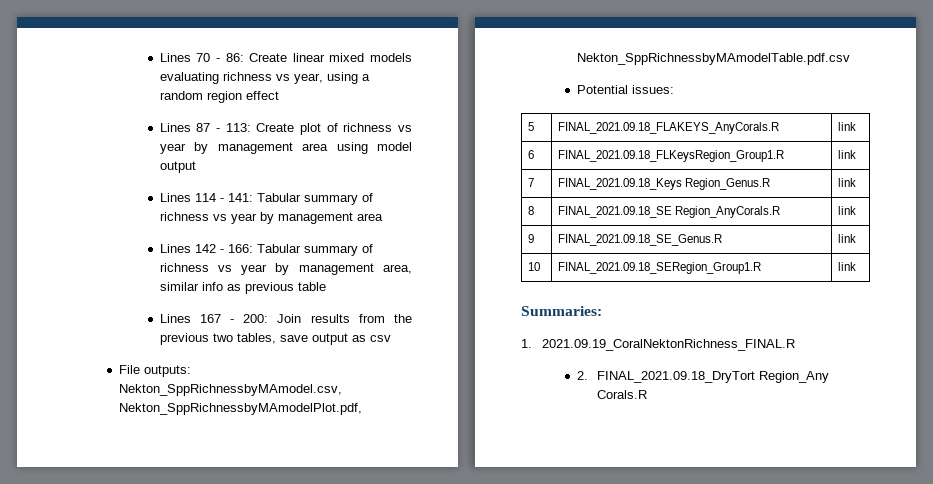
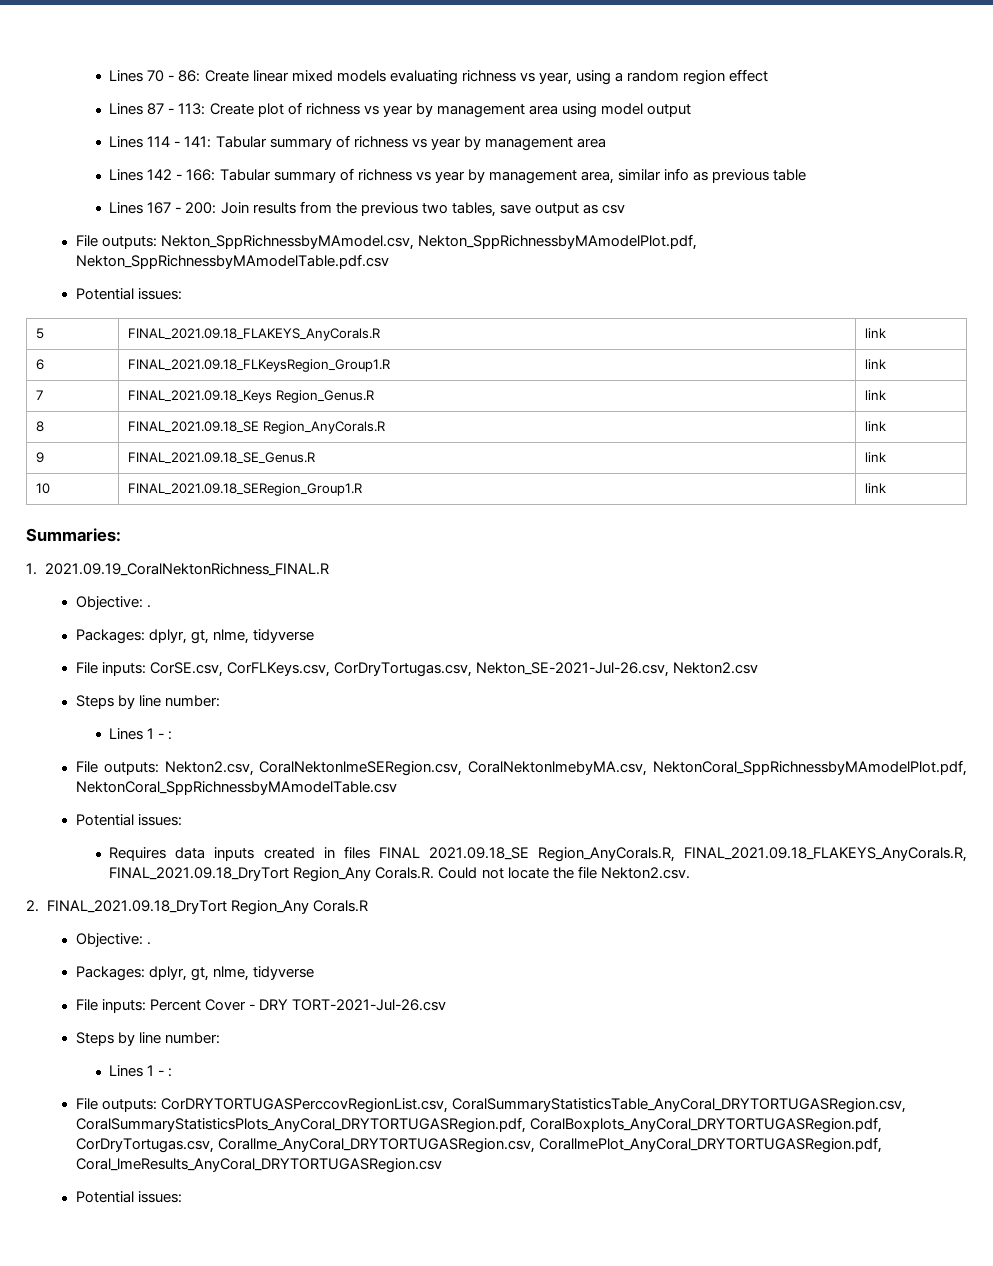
  1. 2021.09.19_CoralNektonRichness_FINAL.R
+ Objective: .
+ Packages: dplyr, gt, nlme, tidyverse
+ File inputs: CorSE.csv, CorFLKeys.csv, CorDryTortugas.csv, Nekton_SE-2021-Jul-26.csv, Nekton2.csv
+ Steps by line number:
+ Lines 1 - :
+ File outputs: Nekton2.csv, CoralNektonlmeSERegion.csv, CoralNektonlmebyMA.csv, NektonCoral_SppRichnessbyMAmodelPlot.pdf, NektonCoral_SppRichnessbyMAmodelTable.csv
+ Potential issues:
+ Requires data inputs created in files FINAL 2021.09.18_SE Region_AnyCorals.R, FINAL_2021.09.18_FLAKEYS_AnyCorals.R, FINAL_2021.09.18_DryTort Region_Any Corals.R. Could not locate the file Nekton2.csv.
  2. FINAL_2021.09.18_DryTort Region_Any Corals.R
+ Objective: .
+ Packages: dplyr, gt, nlme, tidyverse
+ File inputs: Percent Cover - DRY TORT-2021-Jul-26.csv
+ Steps by line number:
+ Lines 1 - :
+ File outputs: CorDRYTORTUGASPerccovRegionList.csv, CoralSummaryStatisticsTable_AnyCoral_DRYTORTUGASRegion.csv, CoralSummaryStatisticsPlots_AnyCoral_DRYTORTUGASRegion.pdf, CoralBoxplots_AnyCoral_DRYTORTUGASRegion.pdf, CorDryTortugas.csv, Corallme_AnyCoral_DRYTORTUGASRegion.csv, CorallmePlot_AnyCoral_DRYTORTUGASRegion.pdf, Coral_lmeResults_AnyCoral_DRYTORTUGASRegion.csv
+ Potential issues:

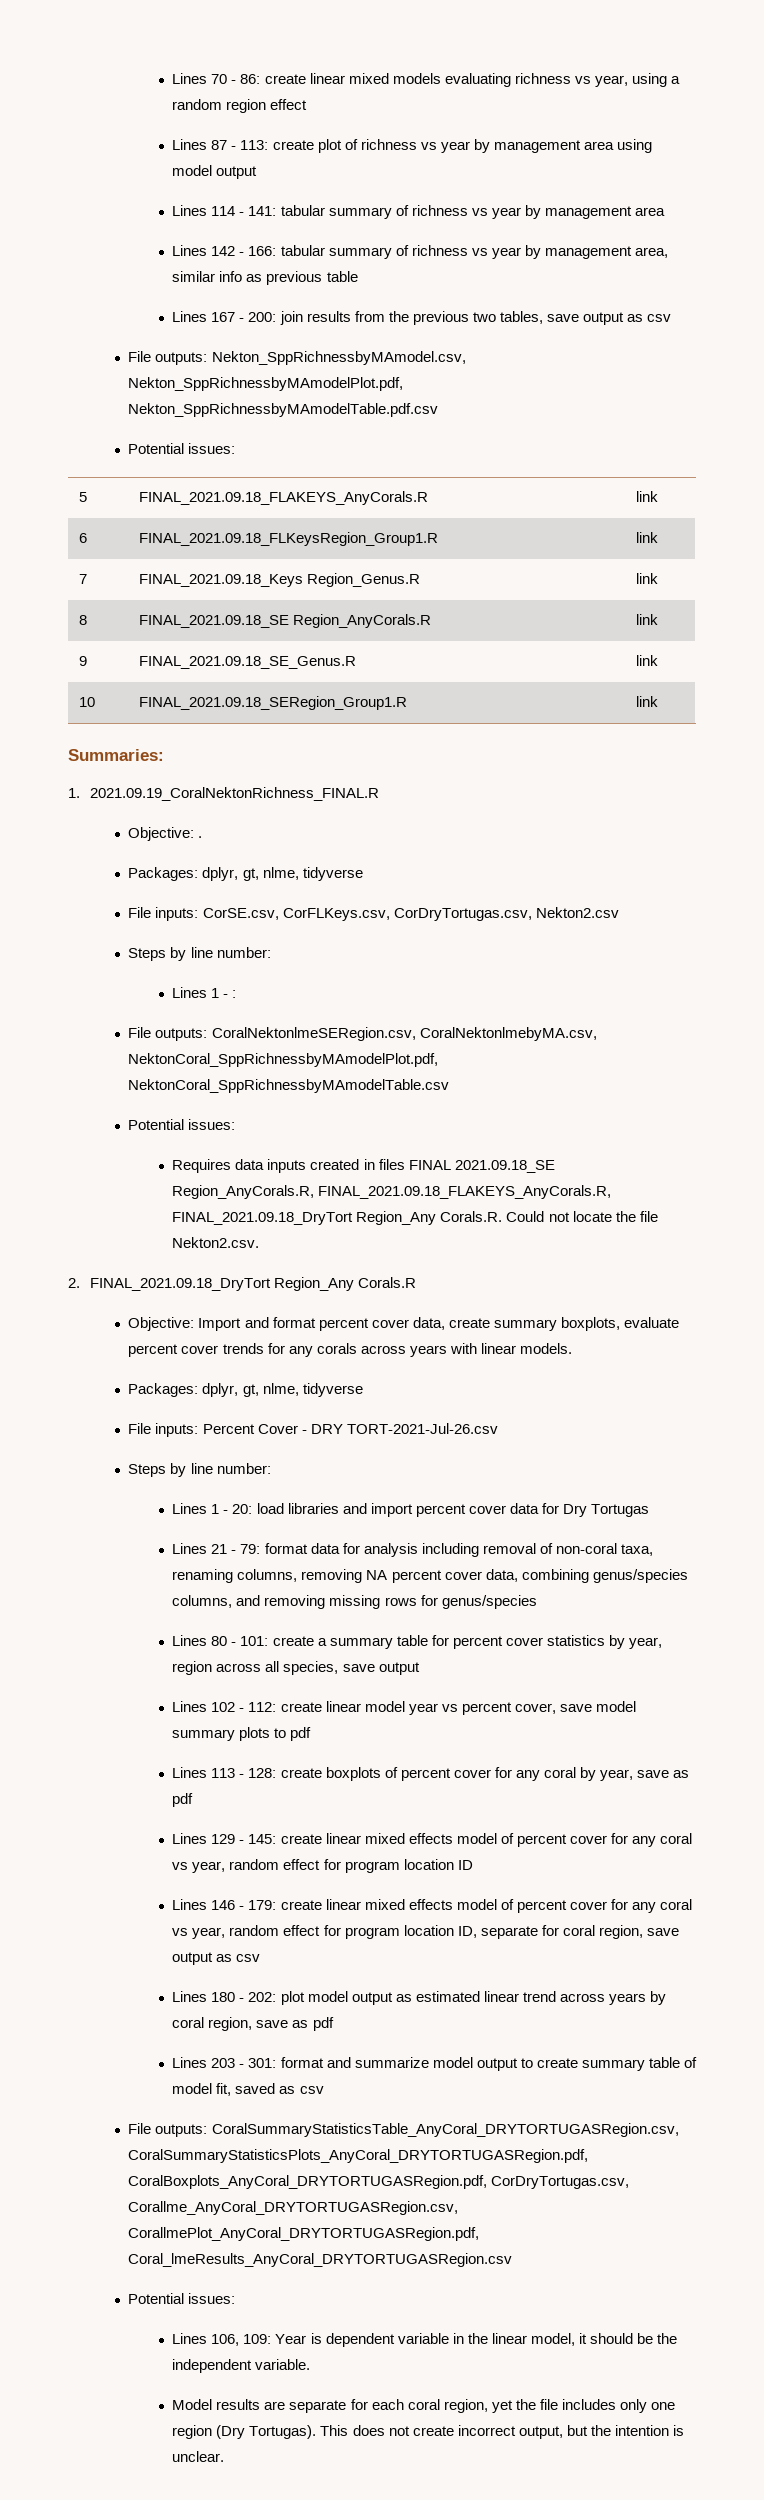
- Lines 70 - 86: Create linear mixed models evaluating richness vs year, using a random region effect
+ Lines 70 - 86: create linear mixed models evaluating richness vs year, using a random region effect
- Lines 87 - 113: Create plot of richness vs year by management area using model output
+ Lines 87 - 113: create plot of richness vs year by management area using model output
- Lines 114 - 141: Tabular summary of richness vs year by management area
+ Lines 114 - 141: tabular summary of richness vs year by management area
- Lines 142 - 166: Tabular summary of richness vs year by management area, similar info as previous table
+ Lines 142 - 166: tabular summary of richness vs year by management area, similar info as previous table
- Lines 167 - 200: Join results from the previous two tables, save output as csv
+ Lines 167 - 200: join results from the previous two tables, save output as csv
- File inputs: CorSE.csv, CorFLKeys.csv, CorDryTortugas.csv, Nekton_SE-2021-Jul-26.csv, Nekton2.csv
+ File inputs: CorSE.csv, CorFLKeys.csv, CorDryTortugas.csv, Nekton2.csv
- File outputs: Nekton2.csv, CoralNektonlmeSERegion.csv, CoralNektonlmebyMA.csv, NektonCoral_SppRichnessbyMAmodelPlot.pdf, NektonCoral_SppRichnessbyMAmodelTable.csv
+ File outputs: CoralNektonlmeSERegion.csv, CoralNektonlmebyMA.csv, NektonCoral_SppRichnessbyMAmodelPlot.pdf, NektonCoral_SppRichnessbyMAmodelTable.csv
  2. FINAL_2021.09.18_DryTort Region_Any Corals.R
- Objective: .
+ Objective: Import and format percent cover data, create summary boxplots, evaluate percent cover trends for any corals across years with linear models.
  File inputs: Percent Cover - DRY TORT-2021-Jul-26.csv
  Steps by line number:
- Lines 1 - :
- File outputs: CorDRYTORTUGASPerccovRegionList.csv, CoralSummaryStatisticsTable_AnyCoral_DRYTORTUGASRegion.csv, CoralSummaryStatisticsPlots_AnyCoral_DRYTORTUGASRegion.pdf, CoralBoxplots_AnyCoral_DRYTORTUGASRegion.pdf, CorDryTortugas.csv, Corallme_AnyCoral_DRYTORTUGASRegion.csv, CorallmePlot_AnyCoral_DRYTORTUGASRegion.pdf, Coral_lmeResults_AnyCoral_DRYTORTUGASRegion.csv
+ Lines 1 - 20: load libraries and import percent cover data for Dry Tortugas
+ Lines 21 - 79: format data for analysis including removal of non-coral taxa, renaming columns, removing NA percent cover data, combining genus/species columns, and removing missing rows for genus/species
+ Lines 80 - 101: create a summary table for percent cover statistics by year, region across all species, save output
+ Lines 102 - 112: create linear model year vs percent cover, save model summary plots to pdf
+ Lines 113 - 128: create boxplots of percent cover for any coral by year, save as pdf
+ Lines 129 - 145: create linear mixed effects model of percent cover for any coral vs year, random effect for program location ID
+ Lines 146 - 179: create linear mixed effects model of percent cover for any coral vs year, random effect for program location ID, separate for coral region, save output as csv
+ Lines 180 - 202: plot model output as estimated linear trend across years by coral region, save as pdf
+ Lines 203 - 301: format and summarize model output to create summary table of model fit, saved as csv
+ File outputs: CoralSummaryStatisticsTable_AnyCoral_DRYTORTUGASRegion.csv, CoralSummaryStatisticsPlots_AnyCoral_DRYTORTUGASRegion.pdf, CoralBoxplots_AnyCoral_DRYTORTUGASRegion.pdf, CorDryTortugas.csv, Corallme_AnyCoral_DRYTORTUGASRegion.csv, CorallmePlot_AnyCoral_DRYTORTUGASRegion.pdf, Coral_lmeResults_AnyCoral_DRYTORTUGASRegion.csv
+ Lines 106, 109: Year is dependent variable in the linear model, it should be the independent variable.
+ Model results are separate for each coral region, yet the file includes only one region (Dry Tortugas). This does not create incorrect output, but the intention is unclear.

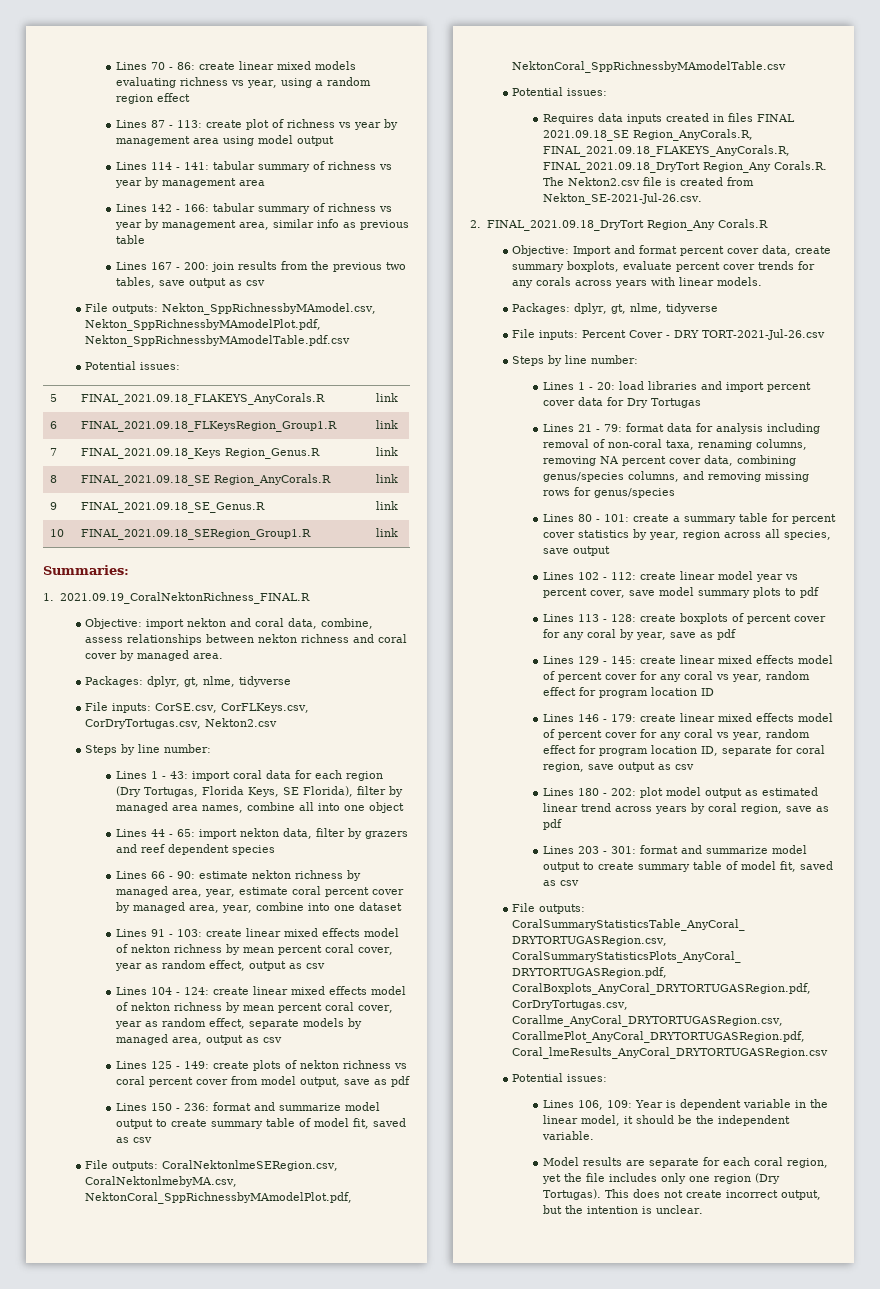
- Objective: .
+ Objective: import nekton and coral data, combine, assess relationships between nekton richness and coral cover by managed area.
- Lines 1 - :
+ Lines 1 - 43: import coral data for each region (Dry Tortugas, Florida Keys, SE Florida), filter by managed area names, combine all into one object
+ Lines 44 - 65: import nekton data, filter by grazers and reef dependent species
+ Lines 66 - 90: estimate nekton richness by managed area, year, estimate coral percent cover by managed area, year, combine into one dataset
+ Lines 91 - 103: create linear mixed effects model of nekton richness by mean percent coral cover, year as random effect, output as csv
+ Lines 104 - 124: create linear mixed effects model of nekton richness by mean percent coral cover, year as random effect, separate models by managed area, output as csv
+ Lines 125 - 149: create plots of nekton richness vs coral percent cover from model output, save as pdf
+ Lines 150 - 236: format and summarize model output to create summary table of model fit, saved as csv
- Requires data inputs created in files FINAL 2021.09.18_SE Region_AnyCorals.R, FINAL_2021.09.18_FLAKEYS_AnyCorals.R, FINAL_2021.09.18_DryTort Region_Any Corals.R. Could not locate the file Nekton2.csv.
+ Requires data inputs created in files FINAL 2021.09.18_SE Region_AnyCorals.R, FINAL_2021.09.18_FLAKEYS_AnyCorals.R, FINAL_2021.09.18_DryTort Region_Any Corals.R. The Nekton2.csv file is created from Nekton_SE-2021-Jul-26.csv.

